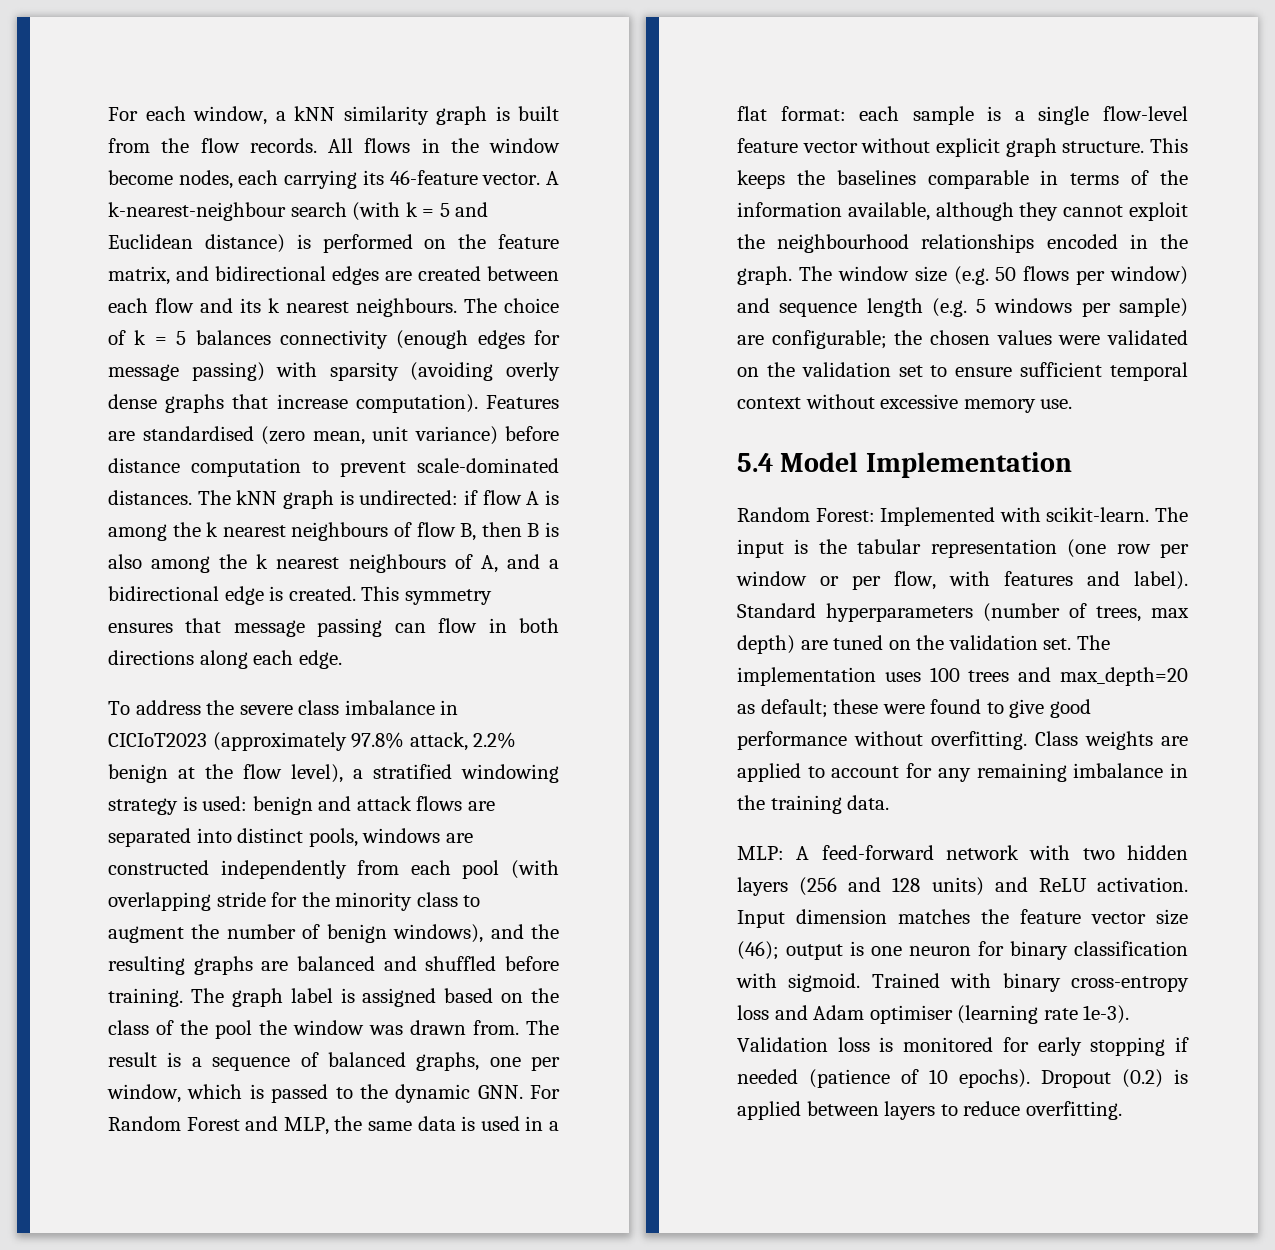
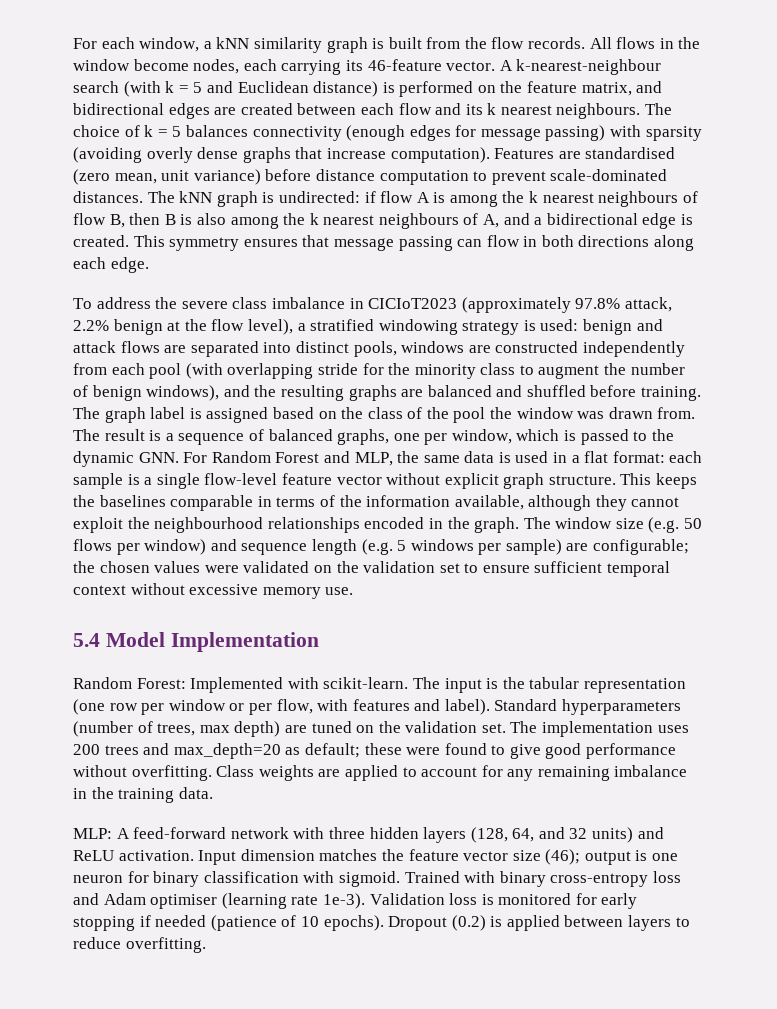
- The implementation uses 100 trees and max_depth=20 as default; these were found to give good performance without overfitting.
+ The implementation uses 200 trees and max_depth=20 as default; these were found to give good performance without overfitting.
- MLP: A feed-forward network with two hidden layers (256 and 128 units) and ReLU activation.
+ MLP: A feed-forward network with three hidden layers (128, 64, and 32 units) and ReLU activation.

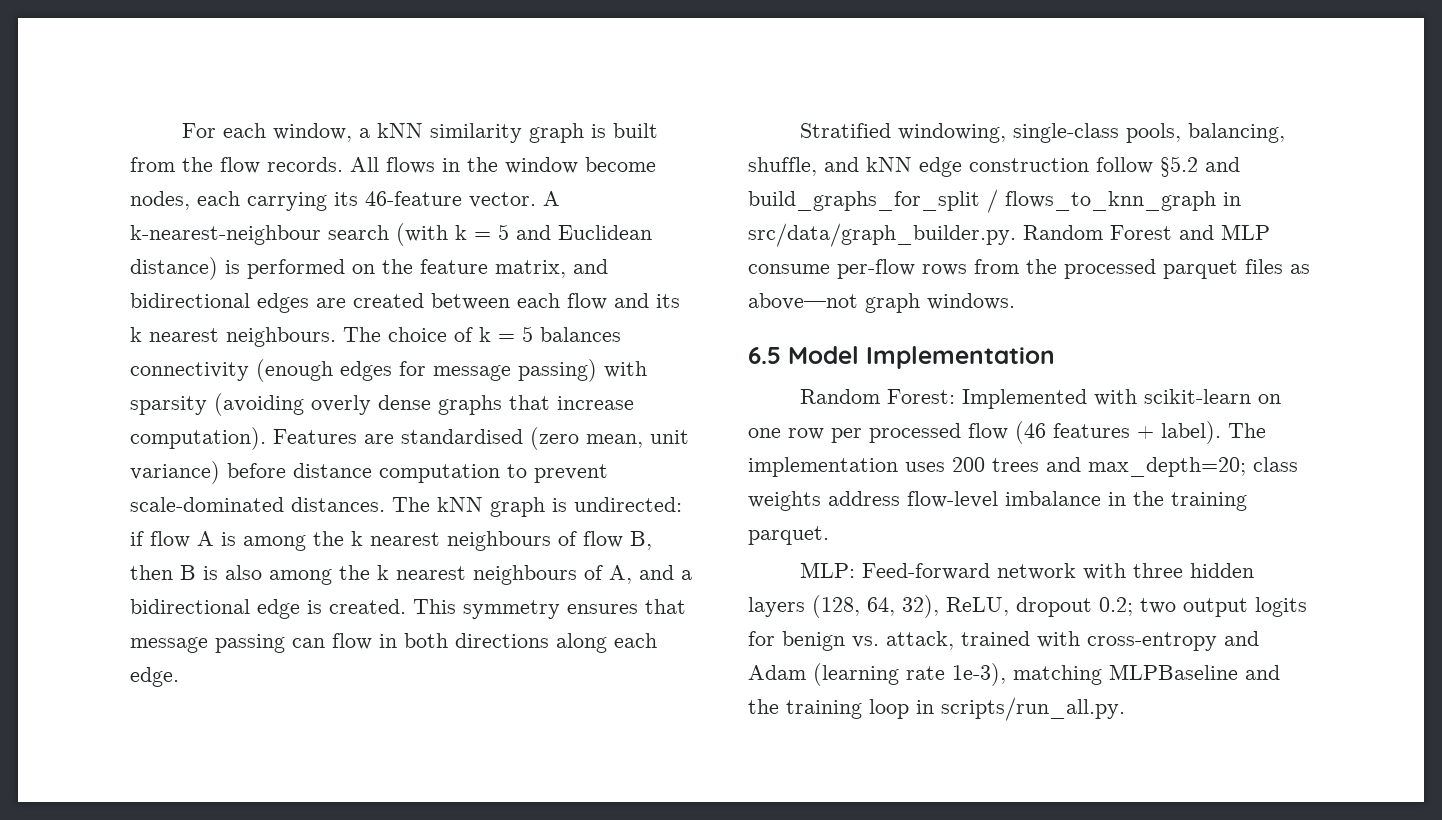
- To address the severe class imbalance in CICIoT2023 (approximately 97.8% attack, 2.2% benign at the flow level), a stratified windowing strategy is used: benign and attack flows are separated into distinct pools, windows are constructed independently from each pool (with overlapping stride for the minority class to augment the number of benign windows), and the resulting graphs are balanced and shuffled before training. The graph label is assigned based on the class of the pool the window was drawn from. The result is a sequence of balanced graphs, one per window, which is passed to the dynamic GNN. For Random Forest and MLP, the same data is used in a flat format: each sample is a single flow-level feature vector without explicit graph structure. This keeps the baselines comparable in terms of the information available, although they cannot exploit the neighbourhood relationships encoded in the graph. The window size (e.g. 50 flows per window) and sequence length (e.g. 5 windows per sample) are configurable; the chosen values were validated on the validation set to ensure sufficient temporal context without excessive memory use.
- 5.4 Model Implementation
+ Stratified windowing, single-class pools, balancing, shuffle, and kNN edge construction follow §5.2 and build_graphs_for_split / flows_to_knn_graph in src/data/graph_builder.py. Random Forest and MLP consume per-flow rows from the processed parquet files as above—not graph windows.
+ 6.5 Model Implementation
- Random Forest: Implemented with scikit-learn. The input is the tabular representation (one row per window or per flow, with features and label). Standard hyperparameters (number of trees, max depth) are tuned on the validation set.
+ Random Forest: Implemented with scikit-learn on one row per processed flow (46 features + label).
- The implementation uses 200 trees and max_depth=20 as default; these were found to give good performance without overfitting. Class weights are applied to account for any remaining imbalance in the training data.
+ The implementation uses 200 trees and max_depth=20; class weights address flow-level imbalance in the training parquet.
- MLP: A feed-forward network with three hidden layers (128, 64, and 32 units) and ReLU activation. Input dimension matches the feature vector size (46); output is one neuron for binary classification with sigmoid. Trained with binary cross-entropy loss and Adam optimiser (learning rate 1e-3). Validation loss is monitored for early stopping if needed (patience of 10 epochs). Dropout (0.2) is applied between layers to reduce overfitting.
+ MLP: Feed-forward network with three hidden layers (128, 64, 32), ReLU, dropout 0.2; two output logits for benign vs. attack, trained with cross-entropy and Adam (learning rate 1e-3), matching MLPBaseline and the training loop in scripts/run_all.py.

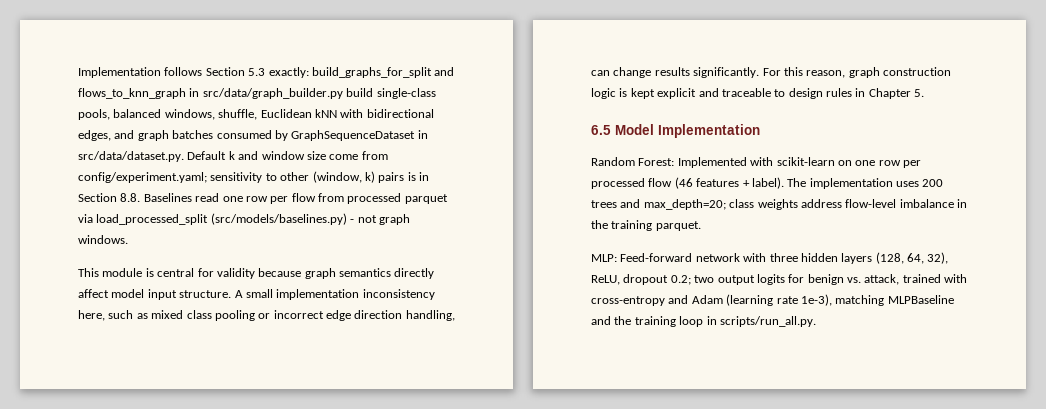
- For each window, a kNN similarity graph is built from the flow records. All flows in the window become nodes, each carrying its 46-feature vector. A k-nearest-neighbour search (with k = 5 and Euclidean distance) is performed on the feature matrix, and bidirectional edges are created between each flow and its k nearest neighbours. The choice of k = 5 balances connectivity (enough edges for message passing) with sparsity (avoiding overly dense graphs that increase computation). Features are standardised (zero mean, unit variance) before distance computation to prevent scale-dominated distances. The kNN graph is undirected: if flow A is among the k nearest neighbours of flow B, then B is also among the k nearest neighbours of A, and a bidirectional edge is created. This symmetry ensures that message passing can flow in both directions along each edge.
- Stratified windowing, single-class pools, balancing, shuffle, and kNN edge construction follow §5.2 and build_graphs_for_split / flows_to_knn_graph in src/data/graph_builder.py. Random Forest and MLP consume per-flow rows from the processed parquet files as above—not graph windows.
+ Implementation follows Section 5.3 exactly: build_graphs_for_split and flows_to_knn_graph in src/data/graph_builder.py build single-class pools, balanced windows, shuffle, Euclidean kNN with bidirectional edges, and graph batches consumed by GraphSequenceDataset in src/data/dataset.py. Default k and window size come from config/experiment.yaml; sensitivity to other (window, k) pairs is in Section 8.8. Baselines read one row per flow from processed parquet via load_processed_split (src/models/baselines.py) - not graph windows.
+ This module is central for validity because graph semantics directly affect model input structure. A small implementation inconsistency here, such as mixed class pooling or incorrect edge direction handling, can change results significantly. For this reason, graph construction logic is kept explicit and traceable to design rules in Chapter 5.

